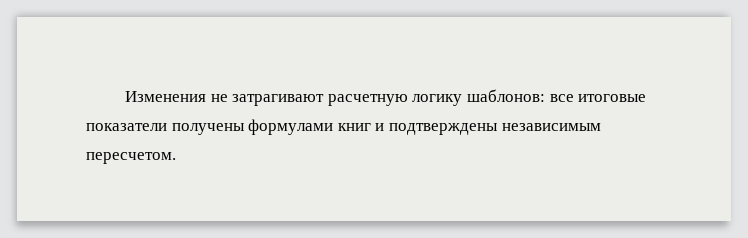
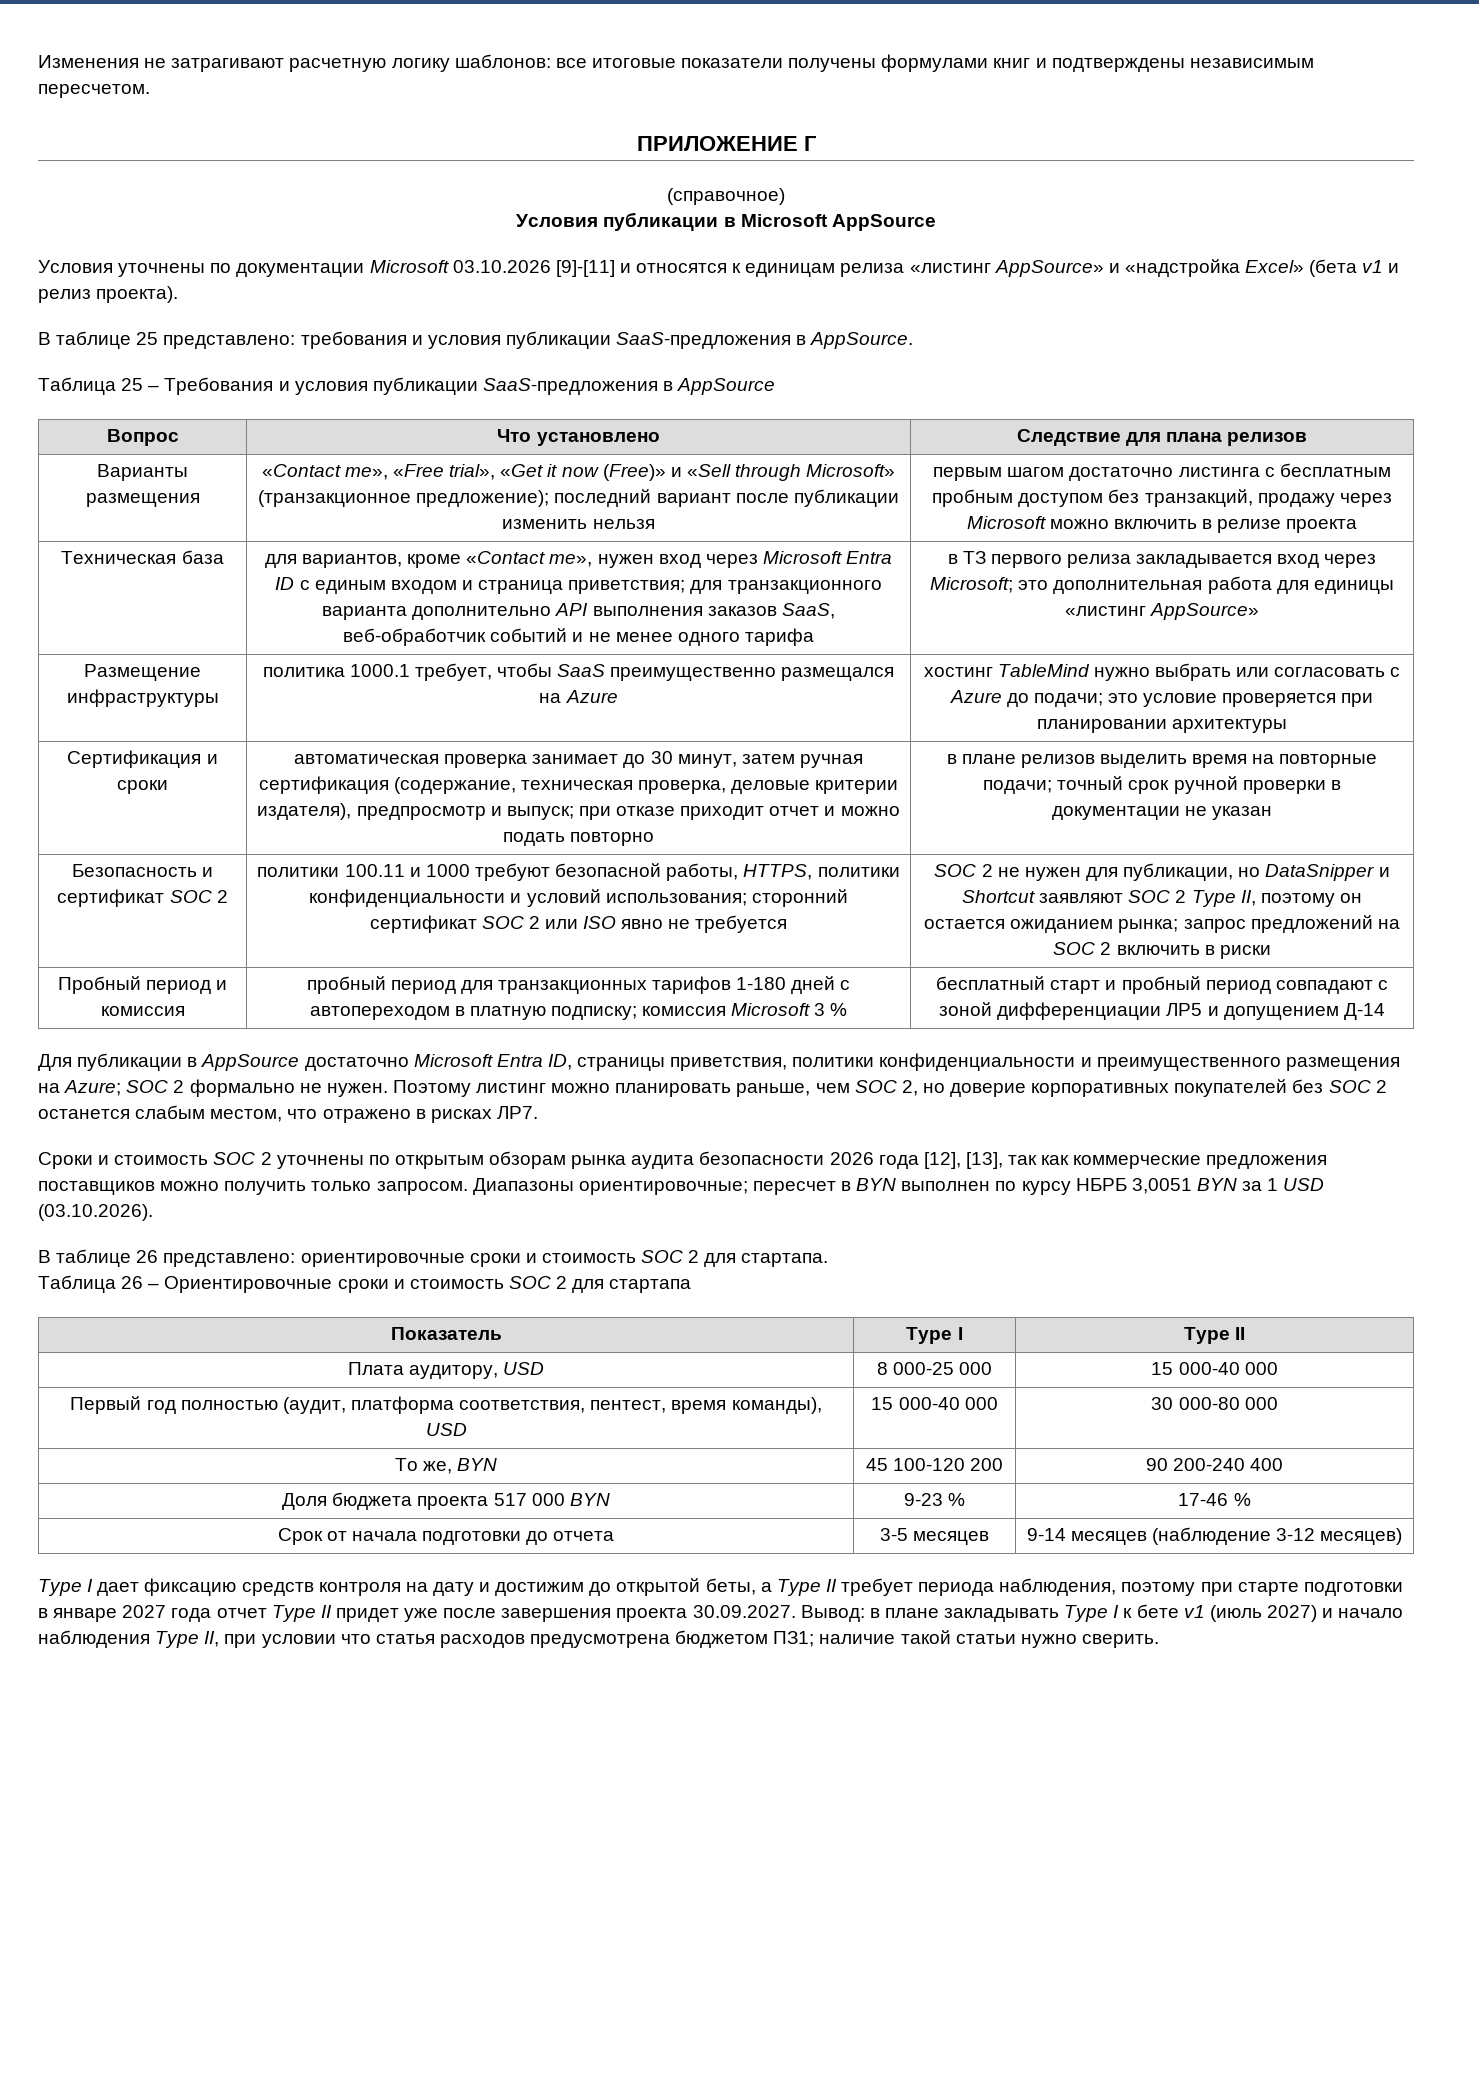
+ ПРИЛОЖЕНИЕ Г
+ (справочное)
+ Условия публикации в Microsoft AppSource
+ Условия уточнены по документации Microsoft 03.10.2026 [9]-[11] и относятся к единицам релиза «листинг AppSource» и «надстройка Excel» (бета v1 и релиз проекта).
+ В таблице 25 представлено: требования и условия публикации SaaS-предложения в AppSource.
+ Таблица 25 – Требования и условия публикации SaaS-предложения в AppSource
+ Вопрос | Что установлено | Следствие для плана релизов
+ Варианты размещения | «Contact me», «Free trial», «Get it now (Free)» и «Sell through Microsoft» (транзакционное предложение); последний вариант после публикации изменить нельзя | первым шагом достаточно листинга с бесплатным пробным доступом без транзакций, продажу через Microsoft можно включить в релизе проекта
+ Техническая база | для вариантов, кроме «Contact me», нужен вход через Microsoft Entra ID с единым входом и страница приветствия; для транзакционного варианта дополнительно API выполнения заказов SaaS, веб-обработчик событий и не менее одного тарифа | в ТЗ первого релиза закладывается вход через Microsoft; это дополнительная работа для единицы «листинг AppSource»
+ Размещение инфраструктуры | политика 1000.1 требует, чтобы SaaS преимущественно размещался на Azure | хостинг TableMind нужно выбрать или согласовать с Azure до подачи; это условие проверяется при планировании архитектуры
+ Сертификация и сроки | автоматическая проверка занимает до 30 минут, затем ручная сертификация (содержание, техническая проверка, деловые критерии издателя), предпросмотр и выпуск; при отказе приходит отчет и можно подать повторно | в плане релизов выделить время на повторные подачи; точный срок ручной проверки в документации не указан
+ Безопасность и сертификат SOC 2 | политики 100.11 и 1000 требуют безопасной работы, HTTPS, политики конфиденциальности и условий использования; сторонний сертификат SOC 2 или ISO явно не требуется | SOC 2 не нужен для публикации, но DataSnipper и Shortcut заявляют SOC 2 Type II, поэтому он остается ожиданием рынка; запрос предложений на SOC 2 включить в риски
+ Пробный период и комиссия | пробный период для транзакционных тарифов 1-180 дней с автопереходом в платную подписку; комиссия Microsoft 3 % | бесплатный старт и пробный период совпадают с зоной дифференциации ЛР5 и допущением Д-14
+ Для публикации в AppSource достаточно Microsoft Entra ID, страницы приветствия, политики конфиденциальности и преимущественного размещения на Azure; SOC 2 формально не нужен. Поэтому листинг можно планировать раньше, чем SOC 2, но доверие корпоративных покупателей без SOC 2 останется слабым местом, что отражено в рисках ЛР7.
+ Сроки и стоимость SOC 2 уточнены по открытым обзорам рынка аудита безопасности 2026 года [12], [13], так как коммерческие предложения поставщиков можно получить только запросом. Диапазоны ориентировочные; пересчет в BYN выполнен по курсу НБРБ 3,0051 BYN за 1 USD (03.10.2026).
+ В таблице 26 представлено: ориентировочные сроки и стоимость SOC 2 для стартапа.
+ Таблица 26 – Ориентировочные сроки и стоимость SOC 2 для стартапа
+ Показатель | Type I | Type II
+ Плата аудитору, USD | 8 000-25 000 | 15 000-40 000
+ Первый год полностью (аудит, платформа соответствия, пентест, время команды), USD | 15 000-40 000 | 30 000-80 000
+ То же, BYN | 45 100-120 200 | 90 200-240 400
+ Доля бюджета проекта 517 000 BYN | 9-23 % | 17-46 %
+ Срок от начала подготовки до отчета | 3-5 месяцев | 9-14 месяцев (наблюдение 3-12 месяцев)
+ Type I дает фиксацию средств контроля на дату и достижим до открытой беты, а Type II требует периода наблюдения, поэтому при старте подготовки в январе 2027 года отчет Type II придет уже после завершения проекта 30.09.2027. Вывод: в плане закладывать Type I к бете v1 (июль 2027) и начало наблюдения Type II, при условии что статья расходов предусмотрена бюджетом ПЗ1; наличие такой статьи нужно сверить.

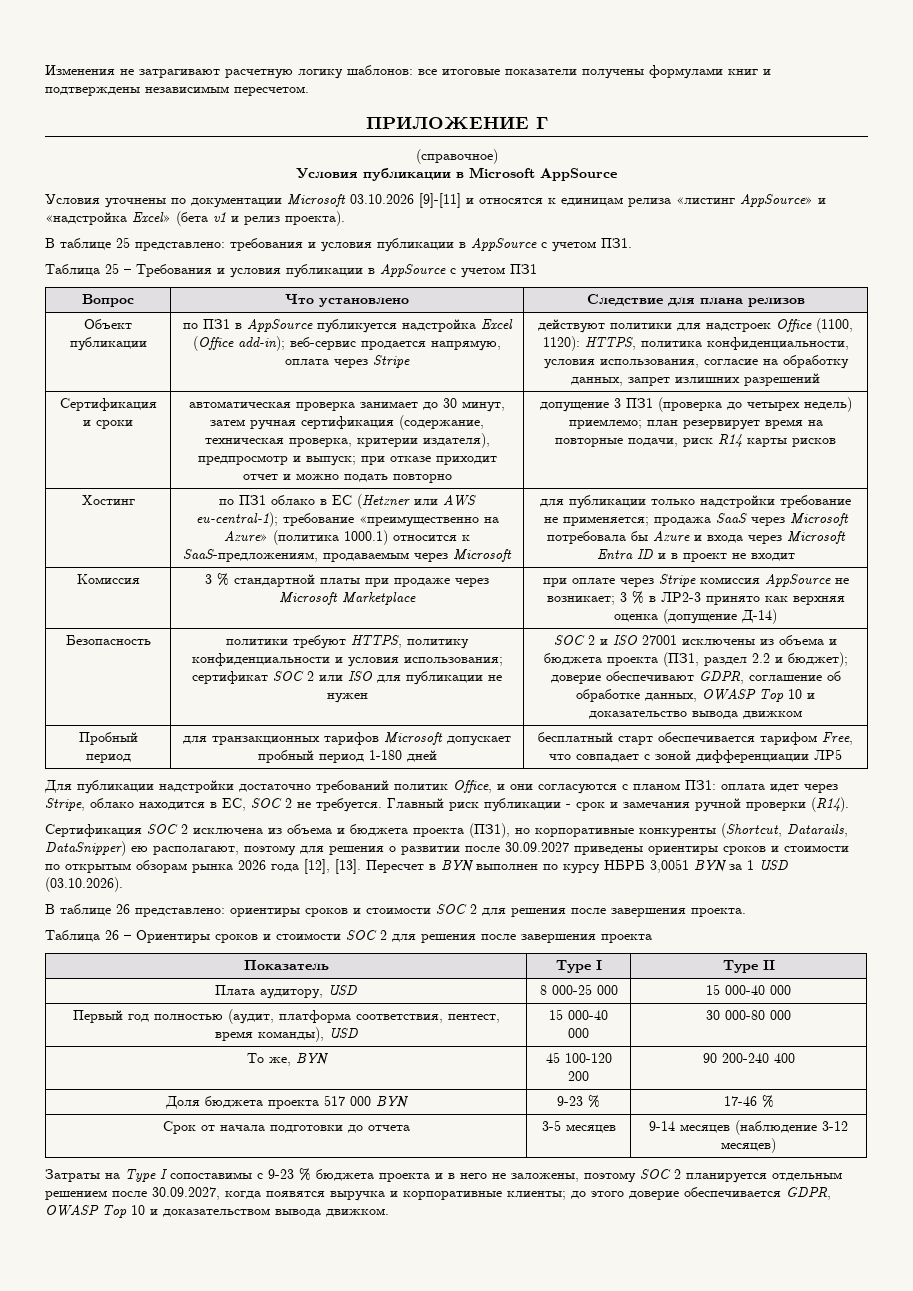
- В таблице 25 представлено: требования и условия публикации SaaS-предложения в AppSource.
+ В таблице 25 представлено: требования и условия публикации в AppSource с учетом ПЗ1.
- Таблица 25 – Требования и условия публикации SaaS-предложения в AppSource
+ Таблица 25 – Требования и условия публикации в AppSource с учетом ПЗ1
- Варианты размещения | «Contact me», «Free trial», «Get it now (Free)» и «Sell through Microsoft» (транзакционное предложение); последний вариант после публикации изменить нельзя | первым шагом достаточно листинга с бесплатным пробным доступом без транзакций, продажу через Microsoft можно включить в релизе проекта
- Техническая база | для вариантов, кроме «Contact me», нужен вход через Microsoft Entra ID с единым входом и страница приветствия; для транзакционного варианта дополнительно API выполнения заказов SaaS, веб-обработчик событий и не менее одного тарифа | в ТЗ первого релиза закладывается вход через Microsoft; это дополнительная работа для единицы «листинг AppSource»
- Размещение инфраструктуры | политика 1000.1 требует, чтобы SaaS преимущественно размещался на Azure | хостинг TableMind нужно выбрать или согласовать с Azure до подачи; это условие проверяется при планировании архитектуры
+ Объект публикации | по ПЗ1 в AppSource публикуется надстройка Excel (Office add-in); веб-сервис продается напрямую, оплата через Stripe | действуют политики для надстроек Office (1100, 1120): HTTPS, политика конфиденциальности, условия использования, согласие на обработку данных, запрет излишних разрешений
- автоматическая проверка занимает до 30 минут, затем ручная сертификация (содержание, техническая проверка, деловые критерии издателя), предпросмотр и выпуск; при отказе приходит отчет и можно подать повторно
+ автоматическая проверка занимает до 30 минут, затем ручная сертификация (содержание, техническая проверка, критерии издателя), предпросмотр и выпуск; при отказе приходит отчет и можно подать повторно
- в плане релизов выделить время на повторные подачи; точный срок ручной проверки в документации не указан
- Безопасность и сертификат SOC 2 | политики 100.11 и 1000 требуют безопасной работы, HTTPS, политики конфиденциальности и условий использования; сторонний сертификат SOC 2 или ISO явно не требуется | SOC 2 не нужен для публикации, но DataSnipper и Shortcut заявляют SOC 2 Type II, поэтому он остается ожиданием рынка; запрос предложений на SOC 2 включить в риски
- Пробный период и комиссия | пробный период для транзакционных тарифов 1-180 дней с автопереходом в платную подписку; комиссия Microsoft 3 % | бесплатный старт и пробный период совпадают с зоной дифференциации ЛР5 и допущением Д-14
+ допущение 3 ПЗ1 (проверка до четырех недель) приемлемо; план резервирует время на повторные подачи, риск R14 карты рисков
+ Хостинг | по ПЗ1 облако в ЕС (Hetzner или AWS eu-central-1); требование «преимущественно на Azure» (политика 1000.1) относится к SaaS-предложениям, продаваемым через Microsoft | для публикации только надстройки требование не применяется; продажа SaaS через Microsoft потребовала бы Azure и входа через Microsoft Entra ID и в проект не входит
+ Комиссия | 3 % стандартной платы при продаже через Microsoft Marketplace | при оплате через Stripe комиссия AppSource не возникает; 3 % в ЛР2-3 принято как верхняя оценка (допущение Д-14)
+ Безопасность | политики требуют HTTPS, политику конфиденциальности и условия использования; сертификат SOC 2 или ISO для публикации не нужен | SOC 2 и ISO 27001 исключены из объема и бюджета проекта (ПЗ1, раздел 2.2 и бюджет); доверие обеспечивают GDPR, соглашение об обработке данных, OWASP Top 10 и доказательство вывода движком
+ Пробный период | для транзакционных тарифов Microsoft допускает пробный период 1-180 дней | бесплатный старт обеспечивается тарифом Free, что совпадает с зоной дифференциации ЛР5
- Для публикации в AppSource достаточно Microsoft Entra ID, страницы приветствия, политики конфиденциальности и преимущественного размещения на Azure; SOC 2 формально не нужен. Поэтому листинг можно планировать раньше, чем SOC 2, но доверие корпоративных покупателей без SOC 2 останется слабым местом, что отражено в рисках ЛР7.
- Сроки и стоимость SOC 2 уточнены по открытым обзорам рынка аудита безопасности 2026 года [12], [13], так как коммерческие предложения поставщиков можно получить только запросом. Диапазоны ориентировочные; пересчет в BYN выполнен по курсу НБРБ 3,0051 BYN за 1 USD (03.10.2026).
+ Для публикации надстройки достаточно требований политик Office, и они согласуются с планом ПЗ1: оплата идет через Stripe, облако находится в ЕС, SOC 2 не требуется. Главный риск публикации - срок и замечания ручной проверки (R14).
+ Сертификация SOC 2 исключена из объема и бюджета проекта (ПЗ1), но корпоративные конкуренты (Shortcut, Datarails, DataSnipper) ею располагают, поэтому для решения о развитии после 30.09.2027 приведены ориентиры сроков и стоимости по открытым обзорам рынка 2026 года [12], [13]. Пересчет в BYN выполнен по курсу НБРБ 3,0051 BYN за 1 USD (03.10.2026).
- В таблице 26 представлено: ориентировочные сроки и стоимость SOC 2 для стартапа.
- Таблица 26 – Ориентировочные сроки и стоимость SOC 2 для стартапа
+ В таблице 26 представлено: ориентиры сроков и стоимости SOC 2 для решения после завершения проекта.
+ Таблица 26 – Ориентиры сроков и стоимости SOC 2 для решения после завершения проекта
- Type I дает фиксацию средств контроля на дату и достижим до открытой беты, а Type II требует периода наблюдения, поэтому при старте подготовки в январе 2027 года отчет Type II придет уже после завершения проекта 30.09.2027. Вывод: в плане закладывать Type I к бете v1 (июль 2027) и начало наблюдения Type II, при условии что статья расходов предусмотрена бюджетом ПЗ1; наличие такой статьи нужно сверить.
+ Затраты на Type I сопоставимы с 9-23 % бюджета проекта и в него не заложены, поэтому SOC 2 планируется отдельным решением после 30.09.2027, когда появятся выручка и корпоративные клиенты; до этого доверие обеспечивается GDPR, OWASP Top 10 и доказательством вывода движком.

